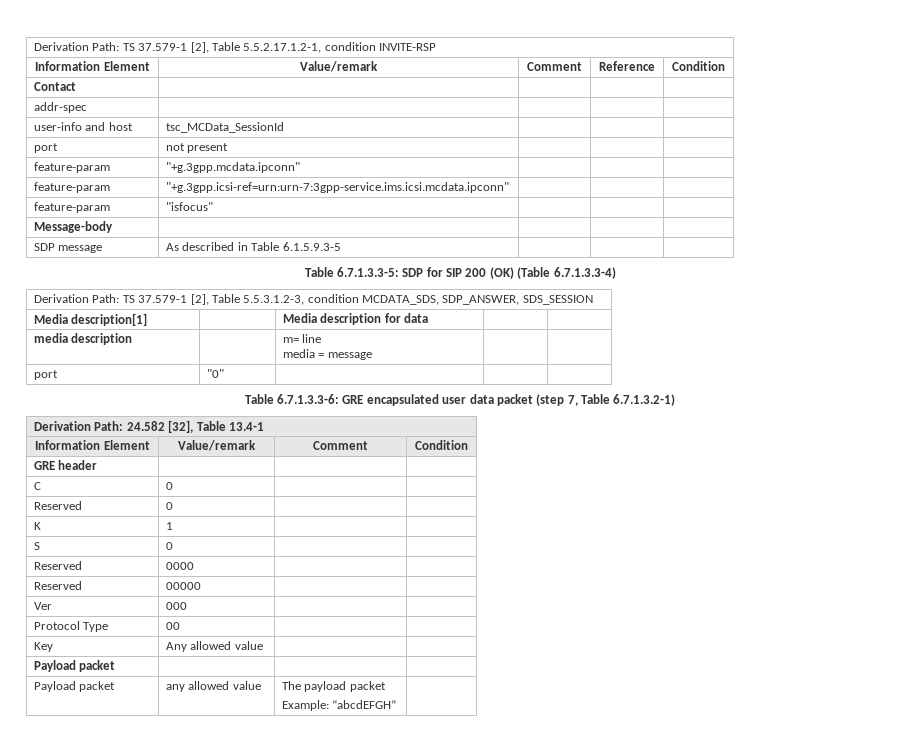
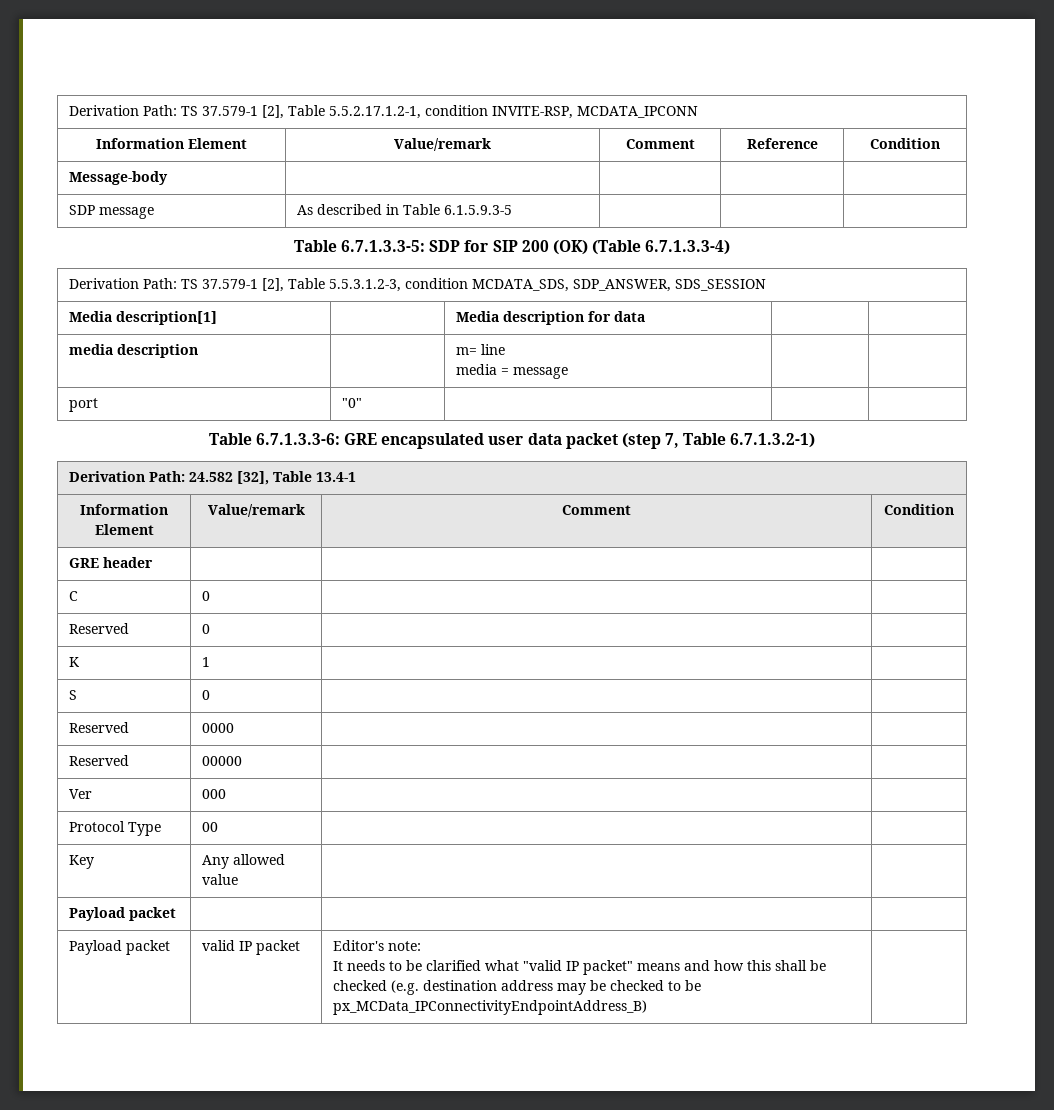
- Derivation Path: TS 37.579-1 [2], Table 5.5.2.17.1.2-1, condition INVITE-RSP
+ Derivation Path: TS 37.579-1 [2], Table 5.5.2.17.1.2-1, condition INVITE-RSP, MCDATA_IPCONN
- Contact | | | |
- addr-spec | | | |
- user-info and host | tsc_MCData_SessionId | | |
- port | not present | | |
- feature-param | "+g.3gpp.mcdata.ipconn" | | |
- feature-param | "+g.3gpp.icsi-ref=urn:urn-7:3gpp-service.ims.icsi.mcdata.ipconn" | | |
- feature-param | "isfocus" | | |
- Payload packet | any allowed value | The payload packet
- Example: “abcdEFGH” |
+ Payload packet | valid IP packet | Editor's note:
+ It needs to be clarified what "valid IP packet" means and how this shall be checked (e.g. destination address may be checked to be px_MCData_IPConnectivityEndpointAddress_B) |

